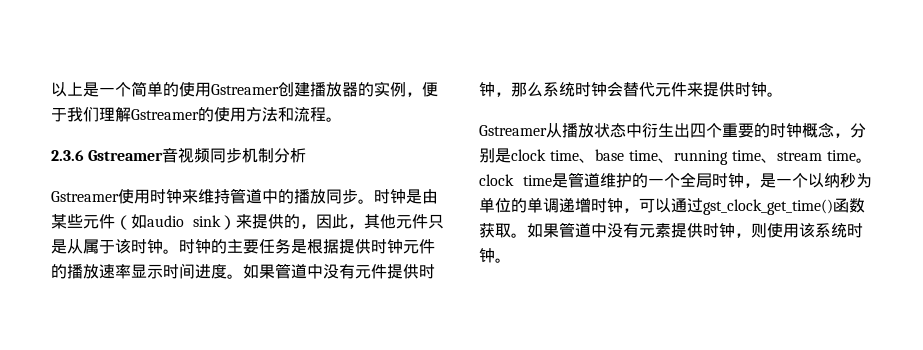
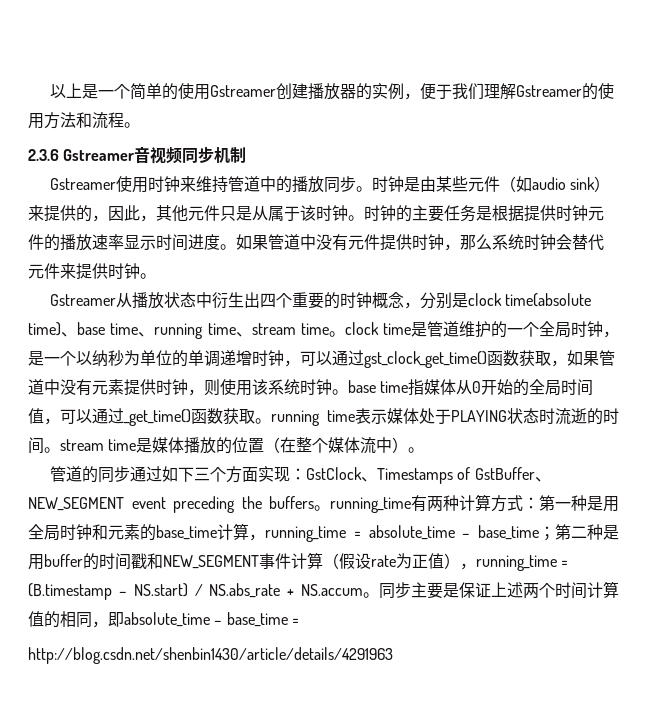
- 2.3.6 Gstreamer音视频同步机制分析
+ 2.3.6 Gstreamer音视频同步机制
- Gstreamer从播放状态中衍生出四个重要的时钟概念，分别是clock time、base time、running time、stream time。clock time是管道维护的一个全局时钟，是一个以纳秒为单位的单调递增时钟，可以通过gst_clock_get_time()函数获取。如果管道中没有元素提供时钟，则使用该系统时钟。
+ Gstreamer从播放状态中衍生出四个重要的时钟概念，分别是clock time(absolute time)、base time、running time、stream time。clock time是管道维护的一个全局时钟，是一个以纳秒为单位的单调递增时钟，可以通过gst_clock_get_time()函数获取，如果管道中没有元素提供时钟，则使用该系统时钟。base time指媒体从0开始的全局时间值，可以通过_get_time()函数获取。running time表示媒体处于PLAYING状态时流逝的时间。stream time是媒体播放的位置（在整个媒体流中）。
+ 管道的同步通过如下三个方面实现：GstClock、Timestamps of GstBuffer、NEW_SEGMENT event preceding the buffers。running_time有两种计算方式：第一种是用全局时钟和元素的base_time计算，running_time = absolute_time – base_time；第二种是用buffer的时间戳和NEW_SEGMENT事件计算（假设rate为正值），running_time = (B.timestamp – NS.start) / NS.abs_rate + NS.accum。同步主要是保证上述两个时间计算值的相同，即absolute_time – base_time =
+ http://blog.csdn.net/shenbin1430/article/details/4291963

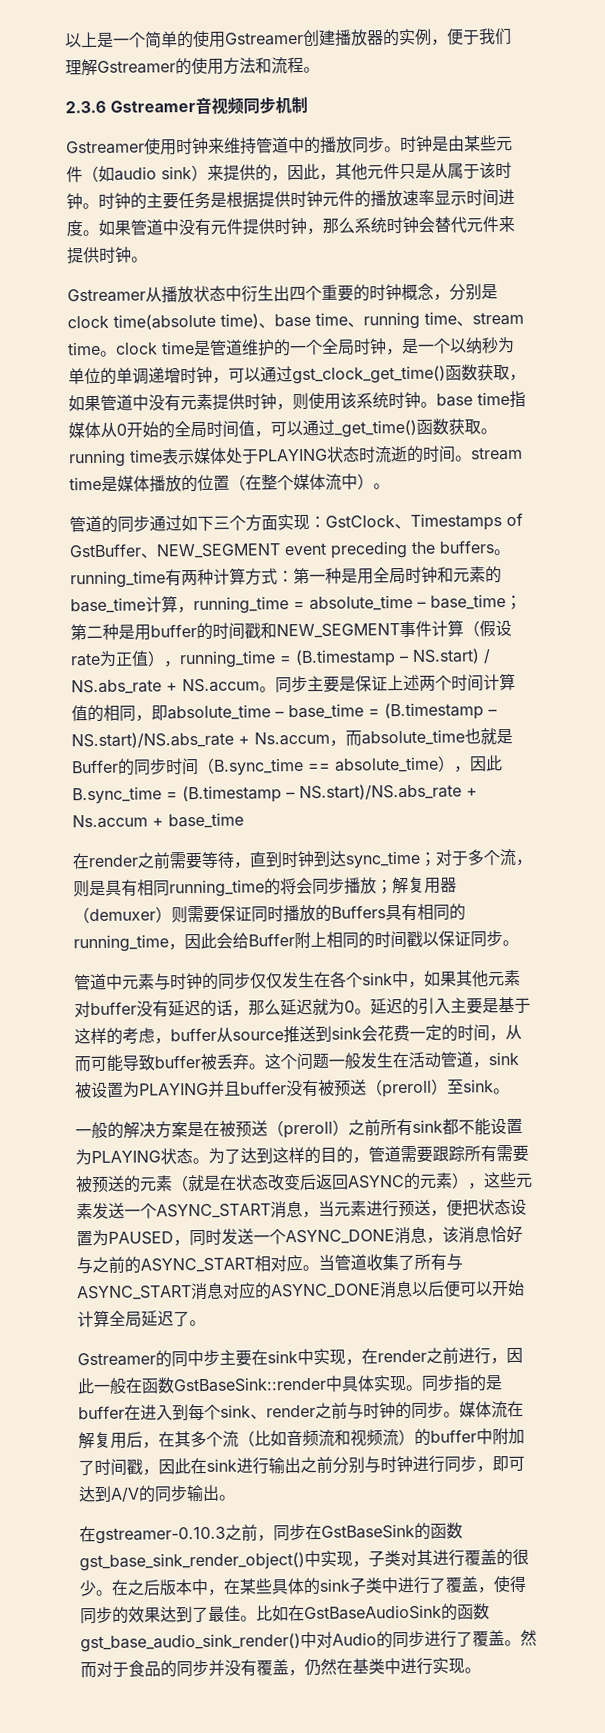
- 同步主要是保证上述两个时间计算值的相同，即absolute_time – base_time =
- http://blog.csdn.net/shenbin1430/article/details/4291963
+ 同步主要是保证上述两个时间计算值的相同，即absolute_time – base_time = (B.timestamp – NS.start)/NS.abs_rate + Ns.accum，而absolute_time也就是Buffer的同步时间（B.sync_time == absolute_time），因此B.sync_time = (B.timestamp – NS.start)/NS.abs_rate + Ns.accum + base_time
+ 在render之前需要等待，直到时钟到达sync_time；对于多个流，则是具有相同running_time的将会同步播放；解复用器（demuxer）则需要保证同时播放的Buffers具有相同的running_time，因此会给Buffer附上相同的时间戳以保证同步。
+ 管道中元素与时钟的同步仅仅发生在各个sink中，如果其他元素对buffer没有延迟的话，那么延迟就为0。延迟的引入主要是基于这样的考虑，buffer从source推送到sink会花费一定的时间，从而可能导致buffer被丢弃。这个问题一般发生在活动管道，sink被设置为PLAYING并且buffer没有被预送（preroll）至sink。
+ 一般的解决方案是在被预送（preroll）之前所有sink都不能设置为PLAYING状态。为了达到这样的目的，管道需要跟踪所有需要被预送的元素（就是在状态改变后返回ASYNC的元素），这些元素发送一个ASYNC_START消息，当元素进行预送，便把状态设置为PAUSED，同时发送一个ASYNC_DONE消息，该消息恰好与之前的ASYNC_START相对应。当管道收集了所有与ASYNC_START消息对应的ASYNC_DONE消息以后便可以开始计算全局延迟了。
+ Gstreamer的同中步主要在sink中实现，在render之前进行，因此一般在函数GstBaseSink::render中具体实现。同步指的是buffer在进入到每个sink、render之前与时钟的同步。媒体流在解复用后，在其多个流（比如音频流和视频流）的buffer中附加了时间戳，因此在sink进行输出之前分别与时钟进行同步，即可达到A/V的同步输出。
+ 在gstreamer-0.10.3之前，同步在GstBaseSink的函数gst_base_sink_render_object()中实现，子类对其进行覆盖的很少。在之后版本中，在某些具体的sink子类中进行了覆盖，使得同步的效果达到了最佳。比如在GstBaseAudioSink的函数gst_base_audio_sink_render()中对Audio的同步进行了覆盖。然而对于食品的同步并没有覆盖，仍然在基类中进行实现。

